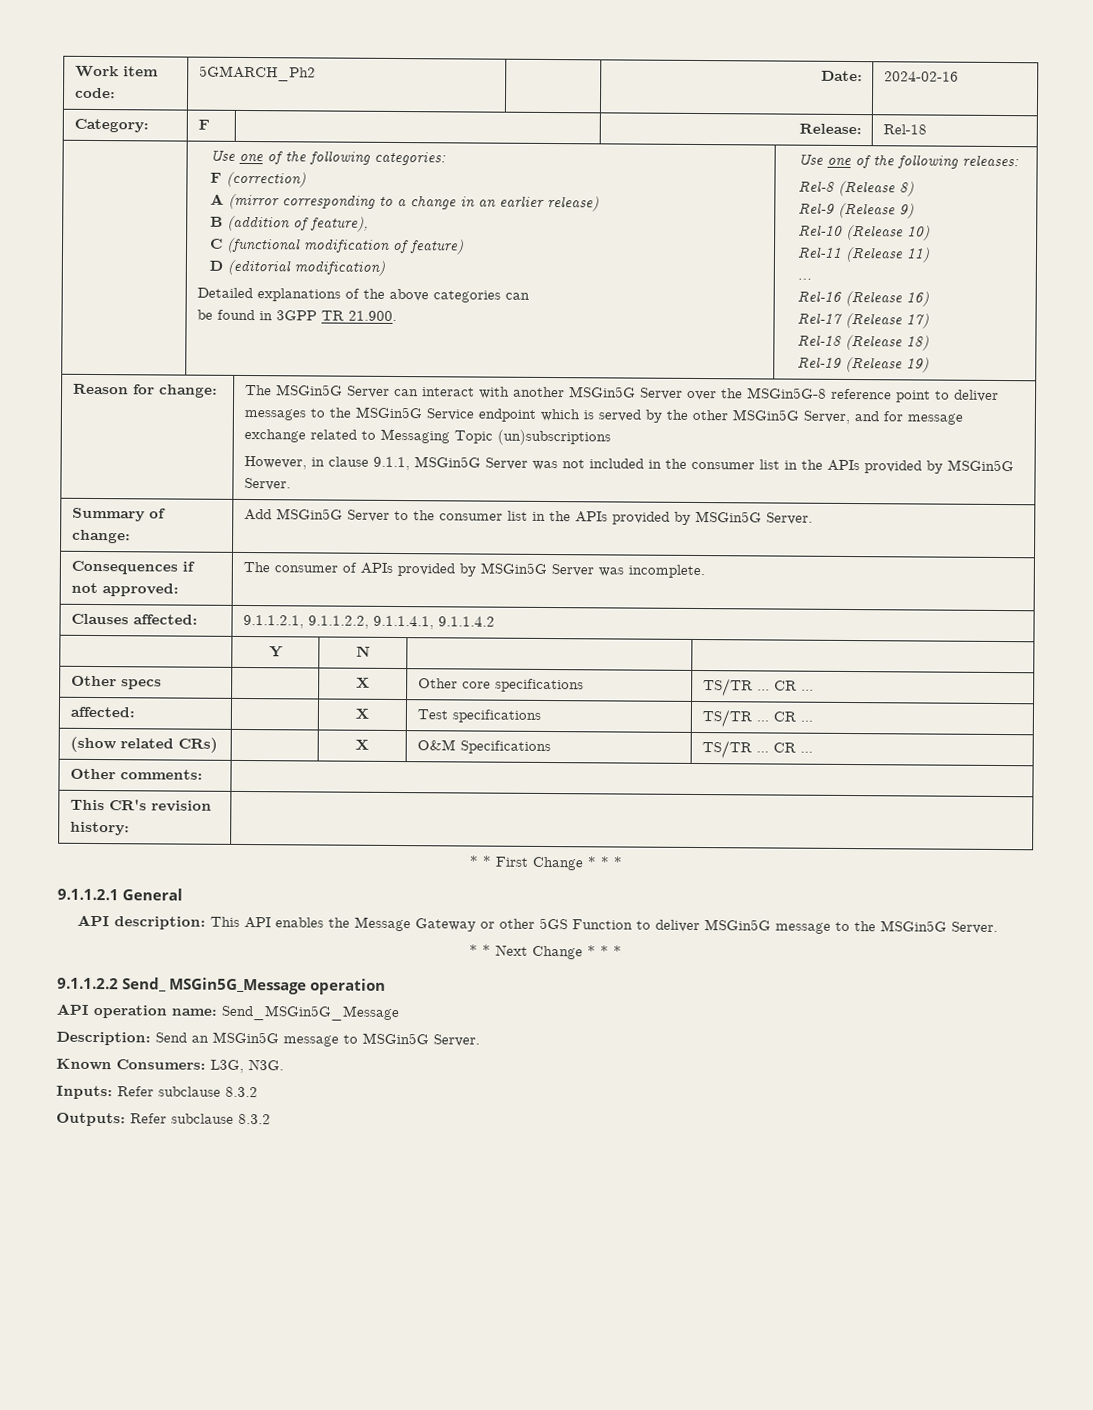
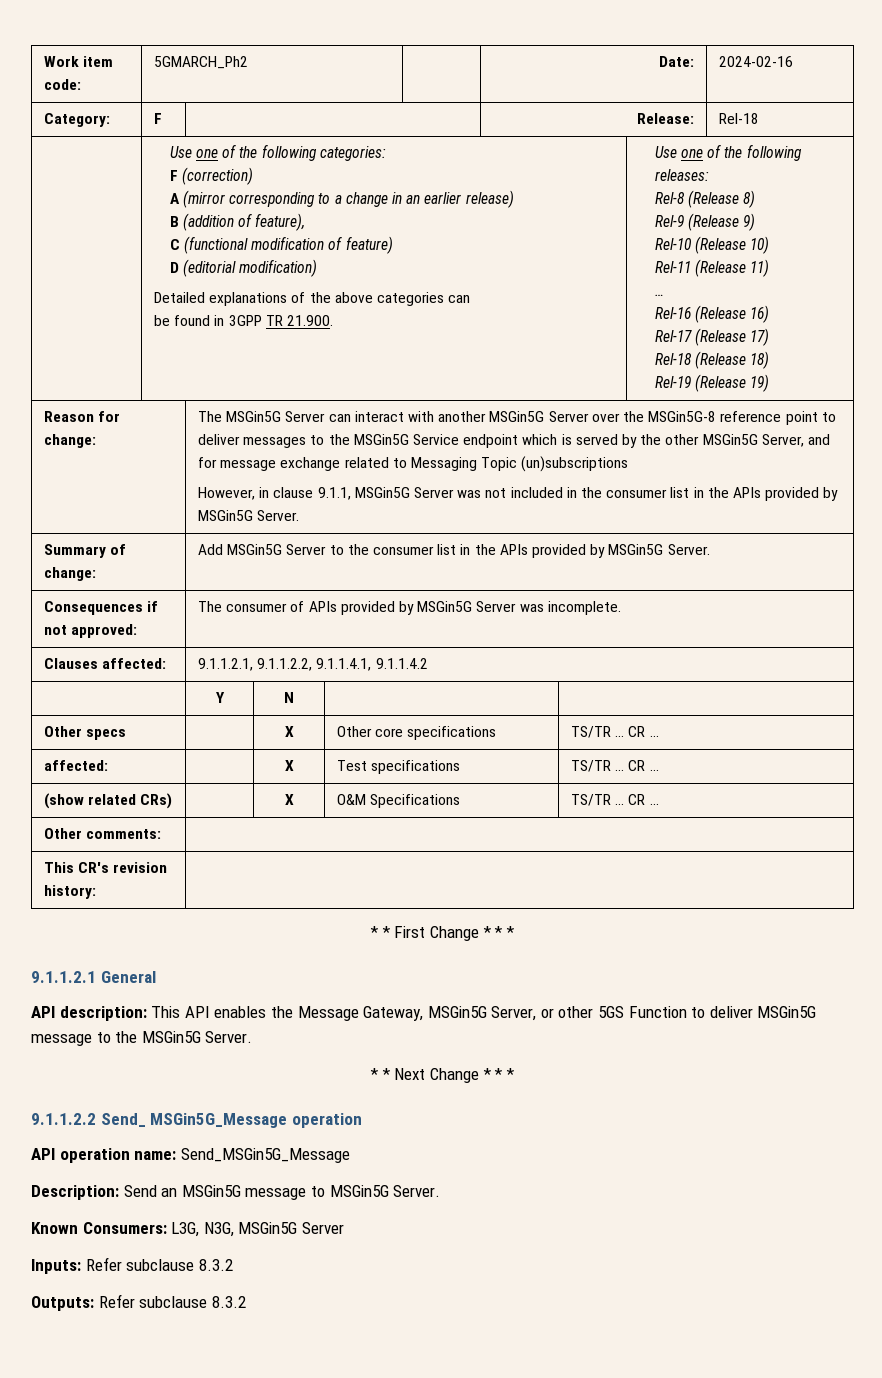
- API description: This API enables the Message Gateway or other 5GS Function to deliver MSGin5G message to the MSGin5G Server.
+ API description: This API enables the Message Gateway, MSGin5G Server, or other 5GS Function to deliver MSGin5G message to the MSGin5G Server.
- Known Consumers: L3G, N3G.
+ Known Consumers: L3G, N3G, MSGin5G Server

